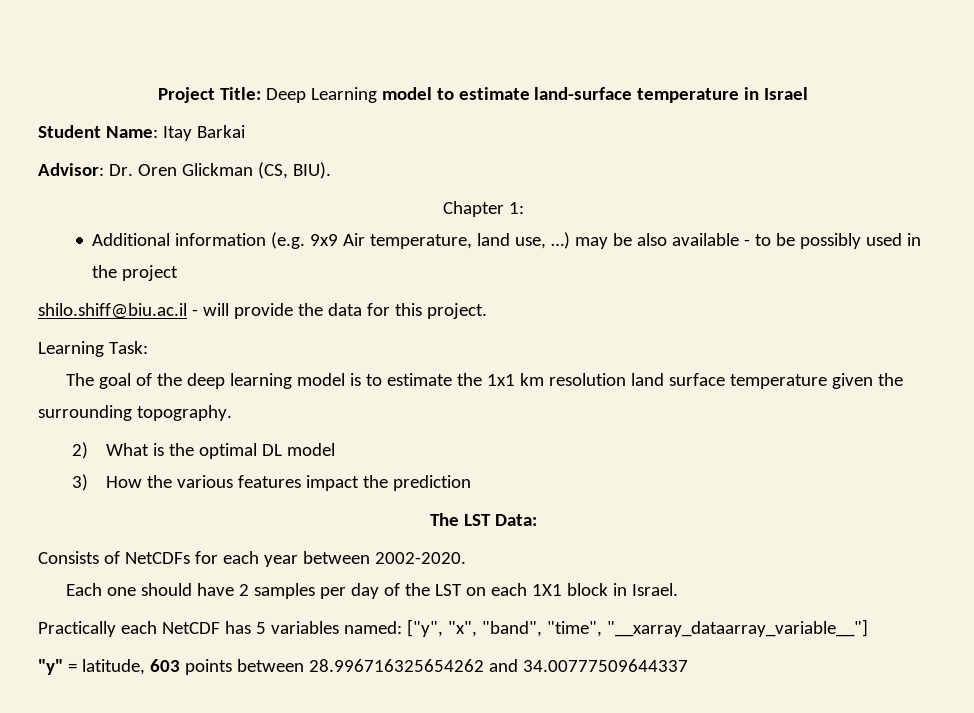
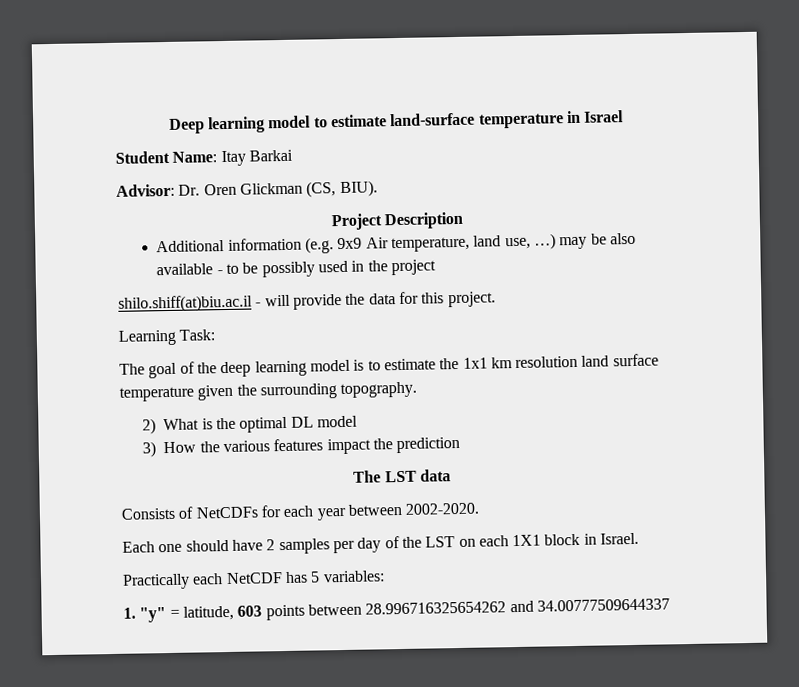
- Project Title: Deep Learning model to estimate land-surface temperature in Israel
+ Deep learning model to estimate land-surface temperature in Israel
- Chapter 1:
+ Project Description
- shilo.shiff@biu.ac.il - will provide the data for this project.
+ shilo.shiff(at)biu.ac.il - will provide the data for this project.
- The LST Data:
+ The LST data
- Practically each NetCDF has 5 variables named: ["y", "x", "band", "time", "__xarray_dataarray_variable__"]
- "y" = latitude, 603 points between 28.996716325654262 and 34.00777509644337
+ Practically each NetCDF has 5 variables:
+ 1. "y" = latitude, 603 points between 28.996716325654262 and 34.00777509644337

